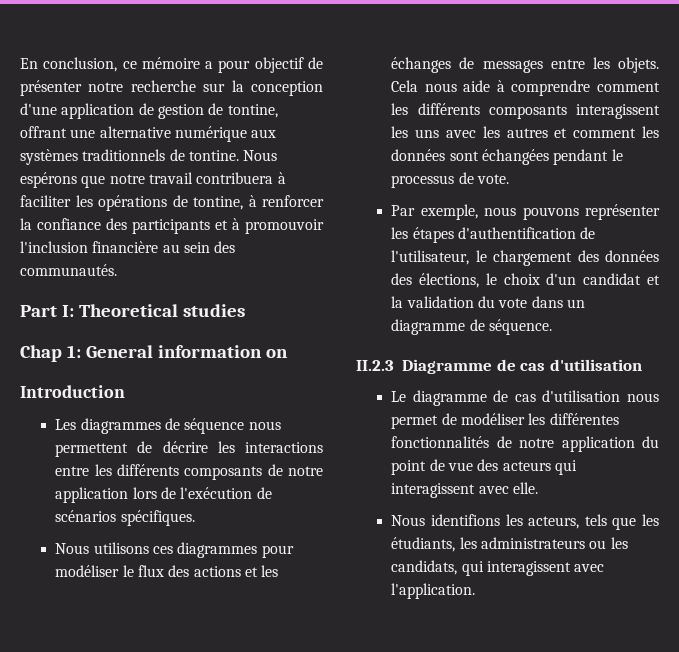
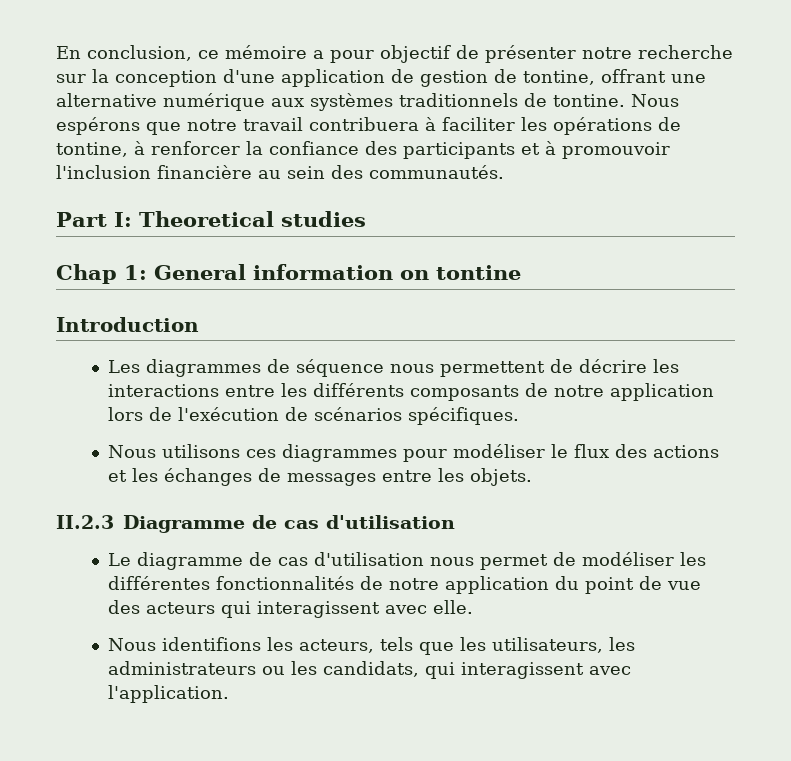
- Chap 1: General information on
+ Chap 1: General information on tontine
- Cela nous aide à comprendre comment les différents composants interagissent les uns avec les autres et comment les données sont échangées pendant le processus de vote.
- Par exemple, nous pouvons représenter les étapes d'authentification de l'utilisateur, le chargement des données des élections, le choix d'un candidat et la validation du vote dans un diagramme de séquence.
- Nous identifions les acteurs, tels que les étudiants, les administrateurs ou les candidats, qui interagissent avec l'application.
+ Nous identifions les acteurs, tels que les utilisateurs, les administrateurs ou les candidats, qui interagissent avec l'application.

